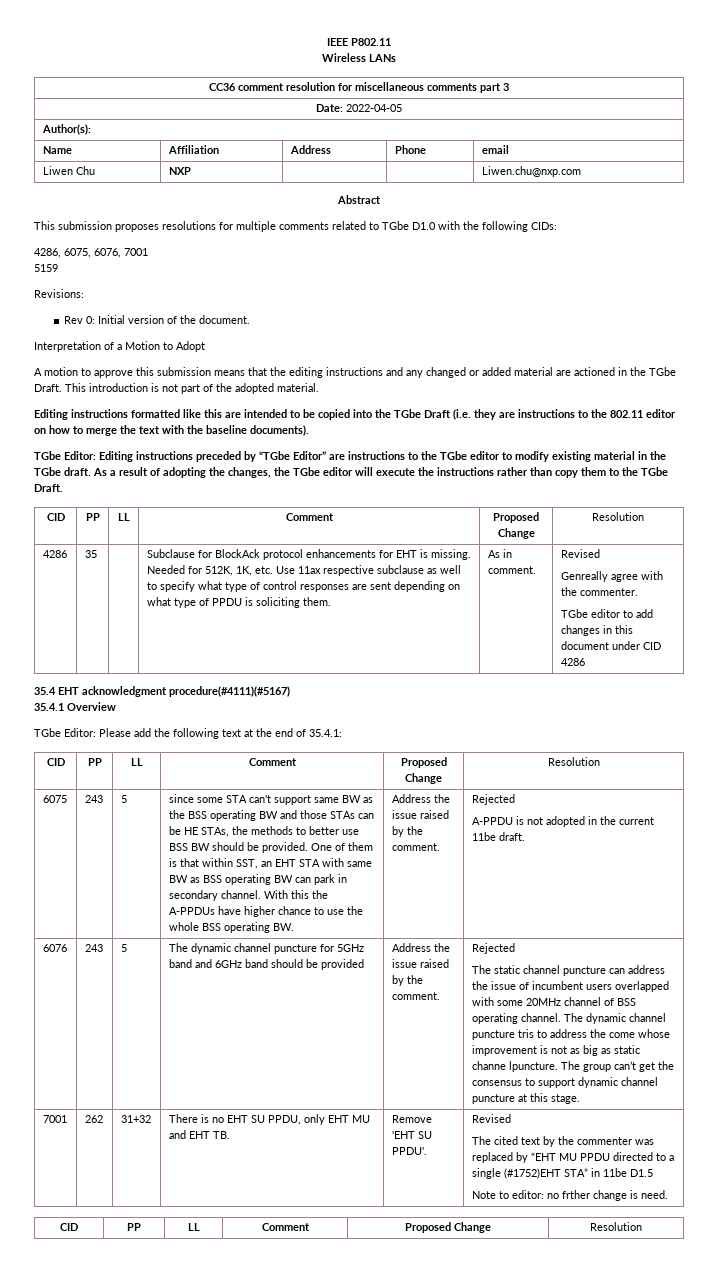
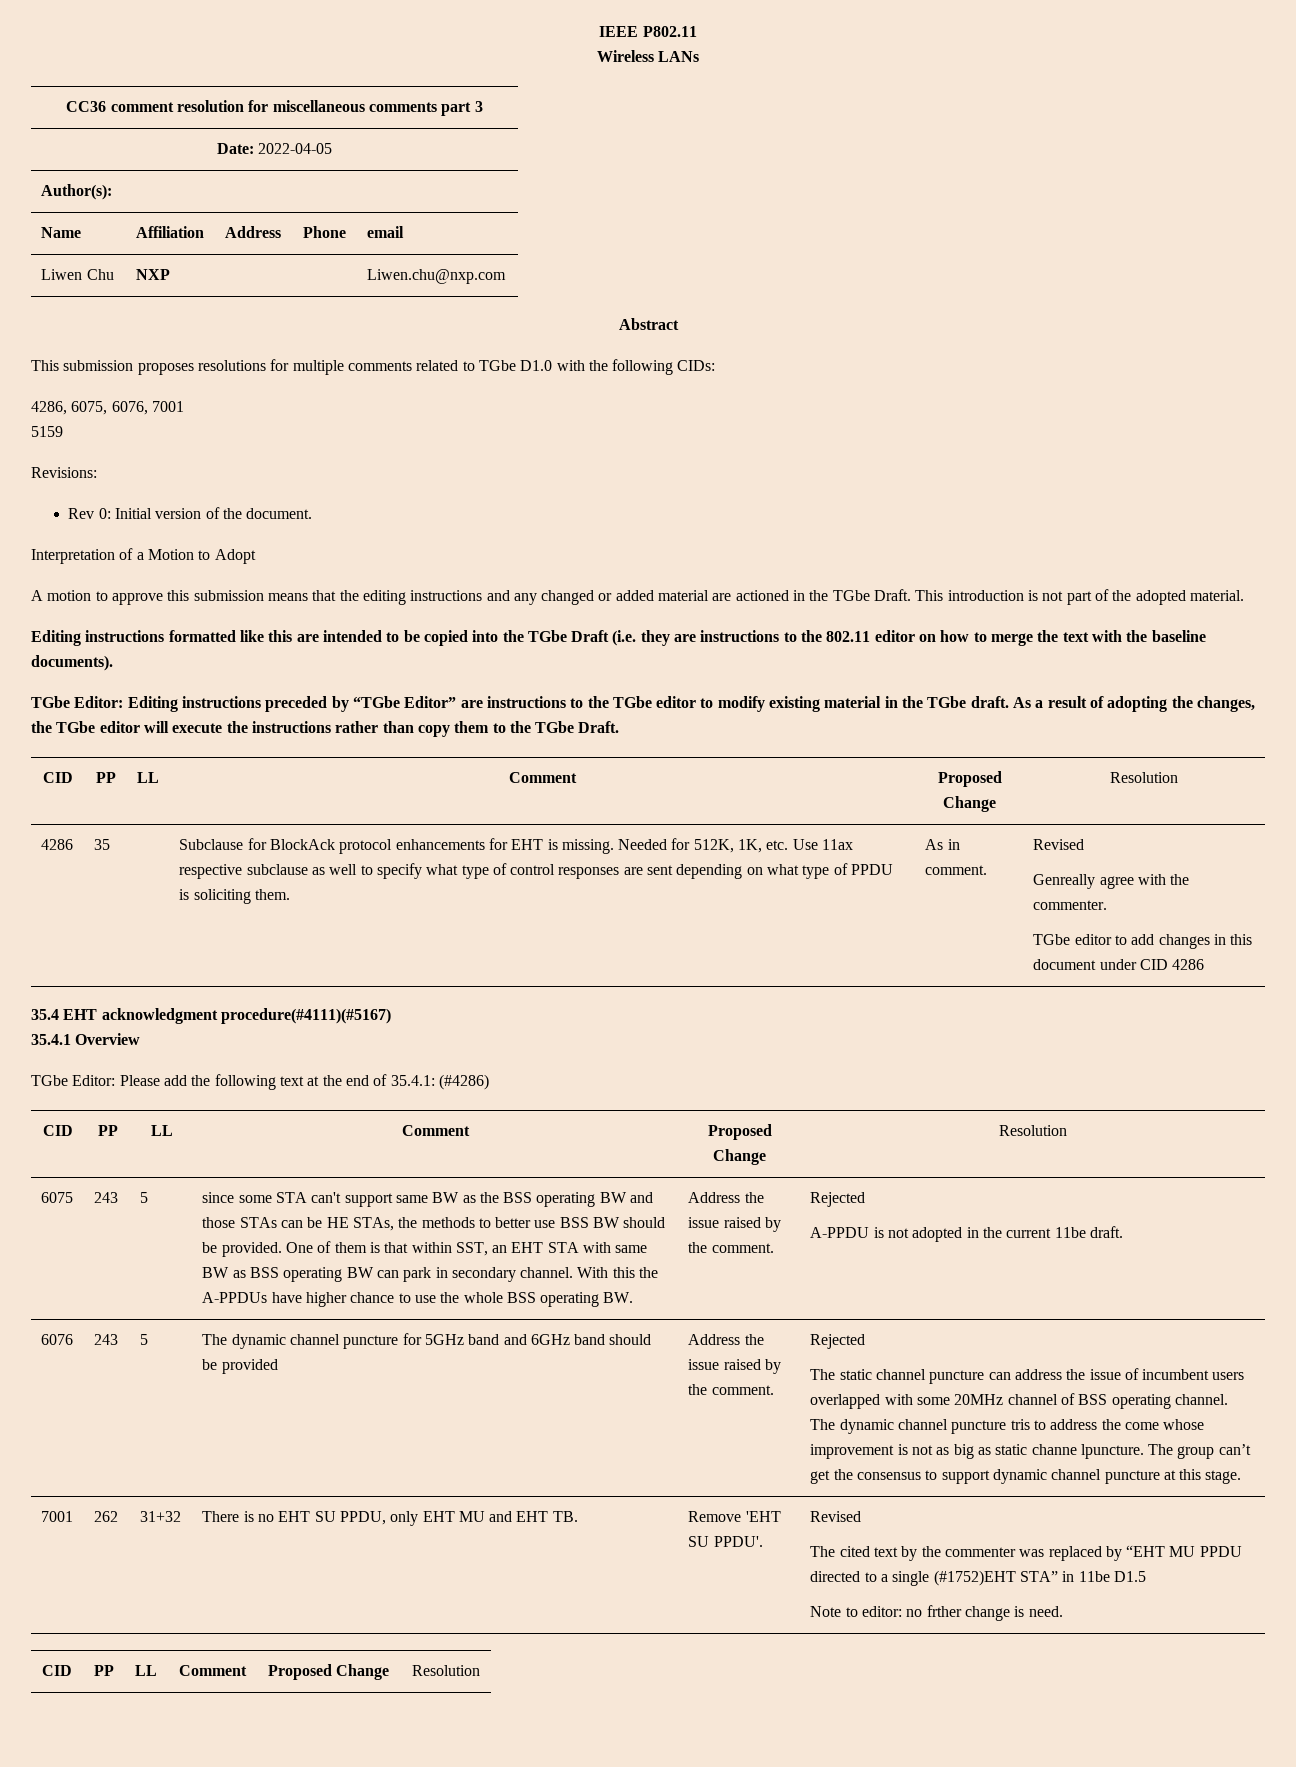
- TGbe Editor: Please add the following text at the end of 35.4.1:
+ TGbe Editor: Please add the following text at the end of 35.4.1: (#4286)

